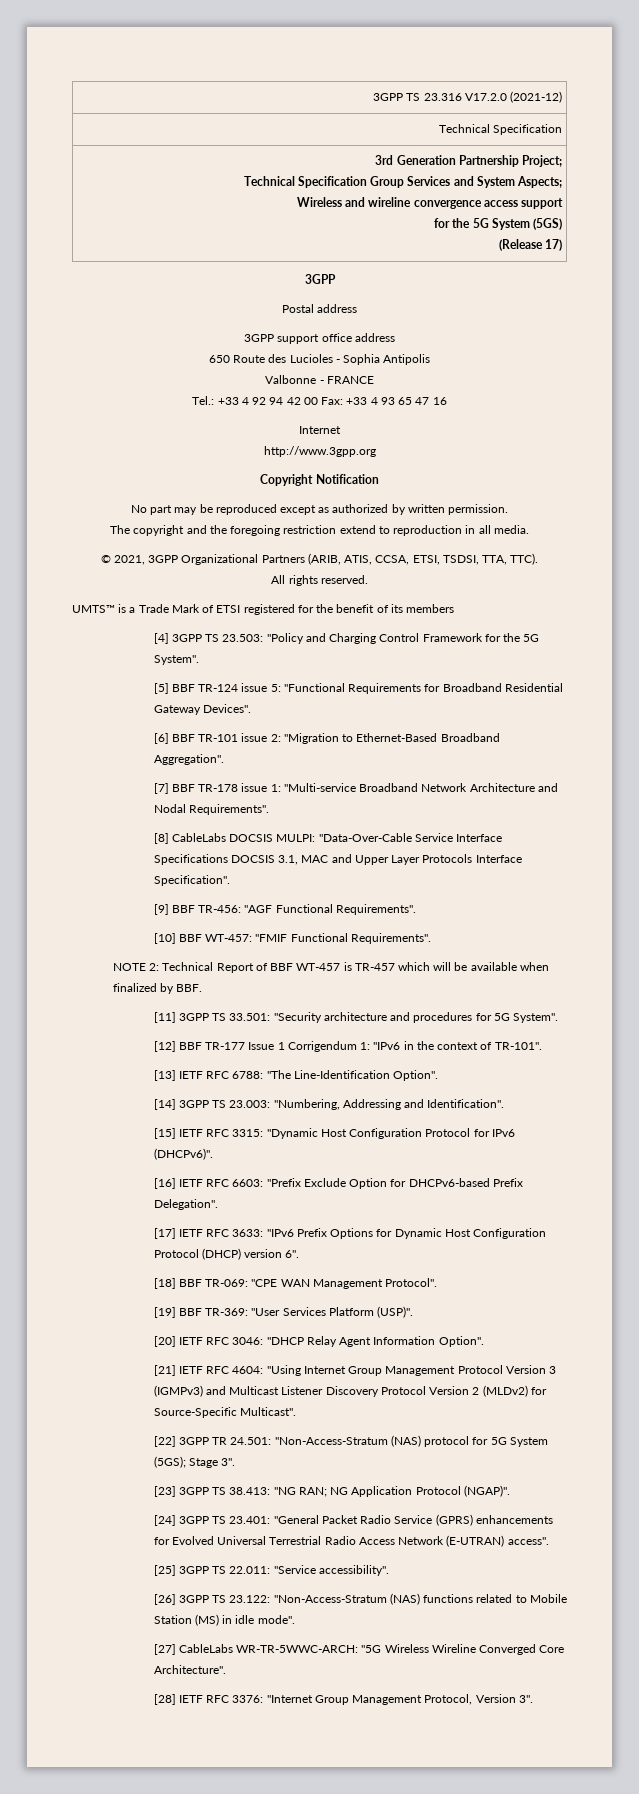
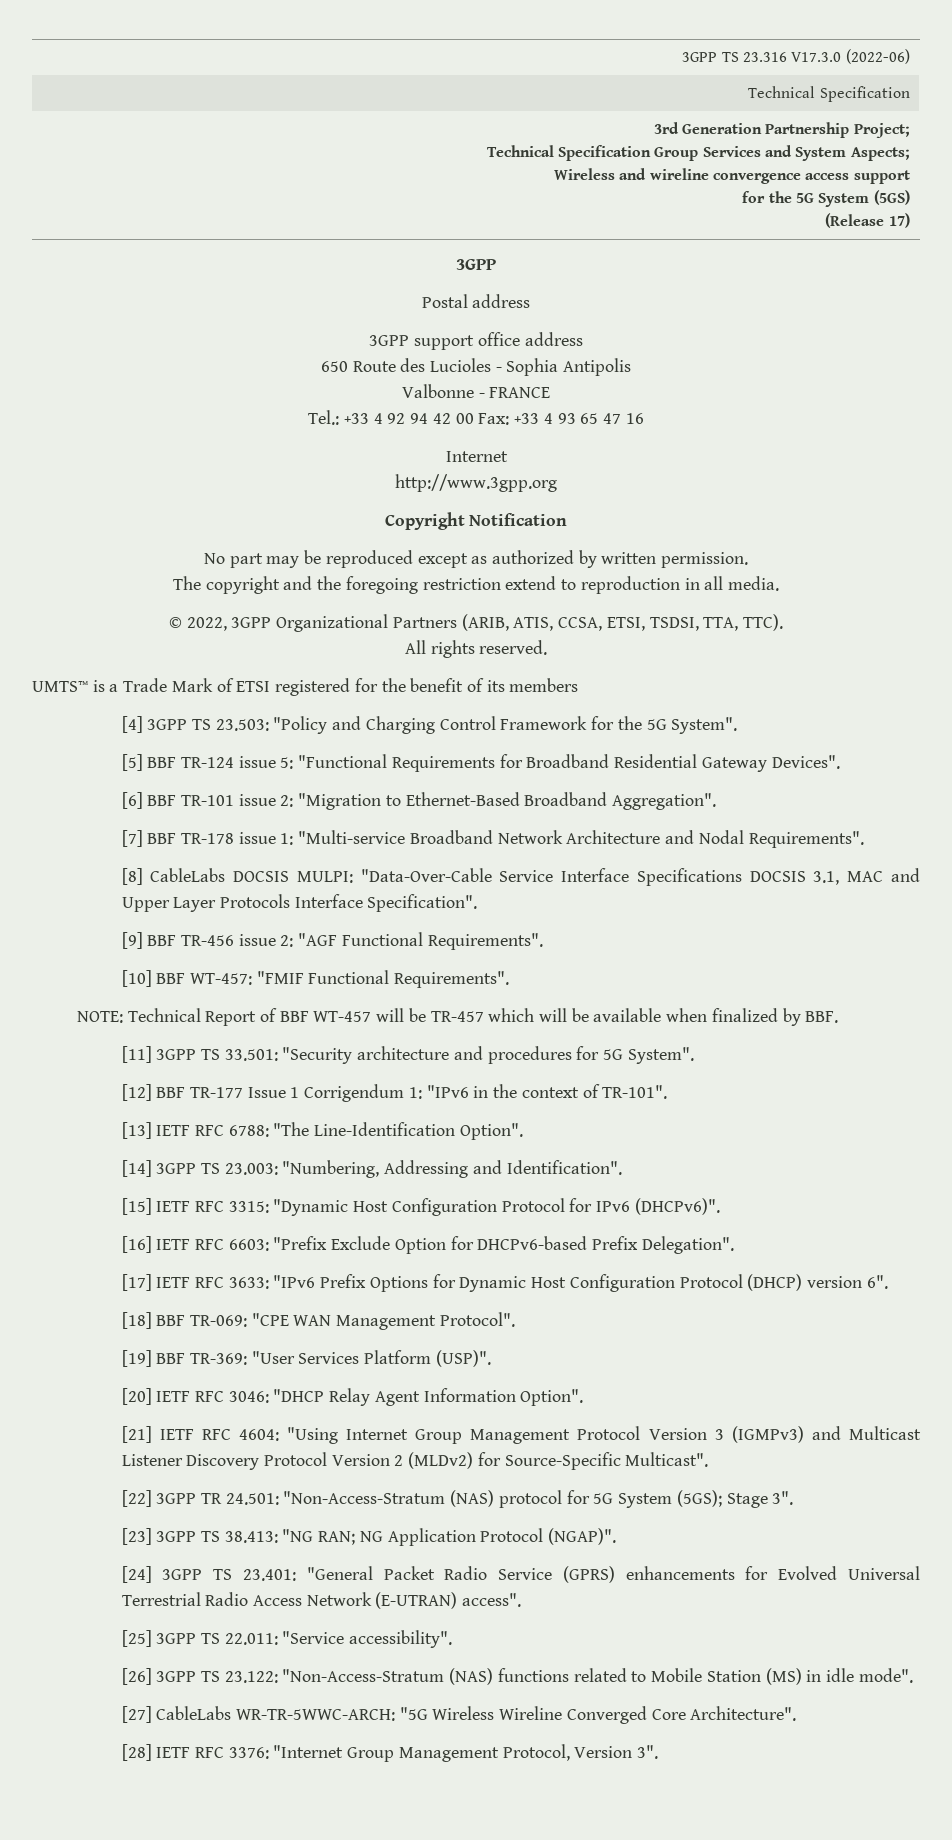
- 3GPP TS 23.316 V17.2.0 (2021-12)
+ 3GPP TS 23.316 V17.3.0 (2022-06)
- © 2021, 3GPP Organizational Partners (ARIB, ATIS, CCSA, ETSI, TSDSI, TTA, TTC).
+ © 2022, 3GPP Organizational Partners (ARIB, ATIS, CCSA, ETSI, TSDSI, TTA, TTC).
- [9] BBF TR-456: "AGF Functional Requirements".
+ [9] BBF TR-456 issue 2: "AGF Functional Requirements".
- NOTE 2: Technical Report of BBF WT-457 is TR-457 which will be available when finalized by BBF.
+ NOTE: Technical Report of BBF WT-457 will be TR-457 which will be available when finalized by BBF.

